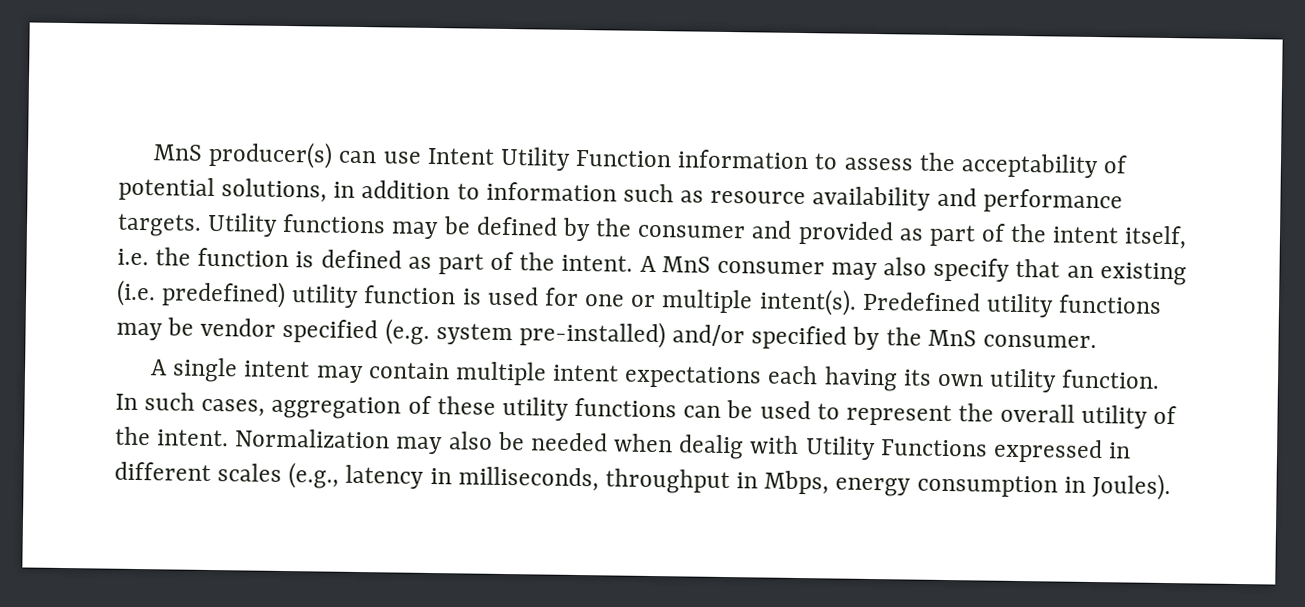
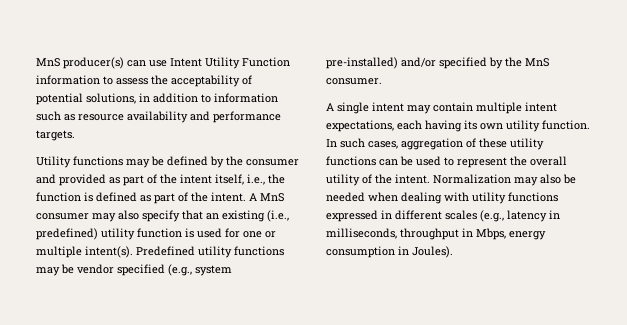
- MnS producer(s) can use Intent Utility Function information to assess the acceptability of potential solutions, in addition to information such as resource availability and performance targets. Utility functions may be defined by the consumer and provided as part of the intent itself, i.e. the function is defined as part of the intent.
+ MnS producer(s) can use Intent Utility Function information to assess the acceptability of potential solutions, in addition to information such as resource availability and performance targets.
+ Utility functions may be defined by the consumer and provided as part of the intent itself, i.e., the function is defined as part of the intent.
- A MnS consumer may also specify that an existing (i.e. predefined) utility function is used for one or multiple intent(s).
+ A MnS consumer may also specify that an existing (i.e., predefined) utility function is used for one or multiple intent(s).
- Predefined utility functions may be vendor specified (e.g. system pre-installed) and/or specified by the MnS consumer.
+ Predefined utility functions may be vendor specified (e.g., system pre-installed) and/or specified by the MnS consumer.
- A single intent may contain multiple intent expectations each having its own utility function.
+ A single intent may contain multiple intent expectations, each having its own utility function.
- Normalization may also be needed when dealig with Utility Functions expressed in different scales (e.g., latency in milliseconds, throughput in Mbps, energy consumption in Joules).
+ Normalization may also be needed when dealing with utility functions expressed in different scales (e.g., latency in milliseconds, throughput in Mbps, energy consumption in Joules).

